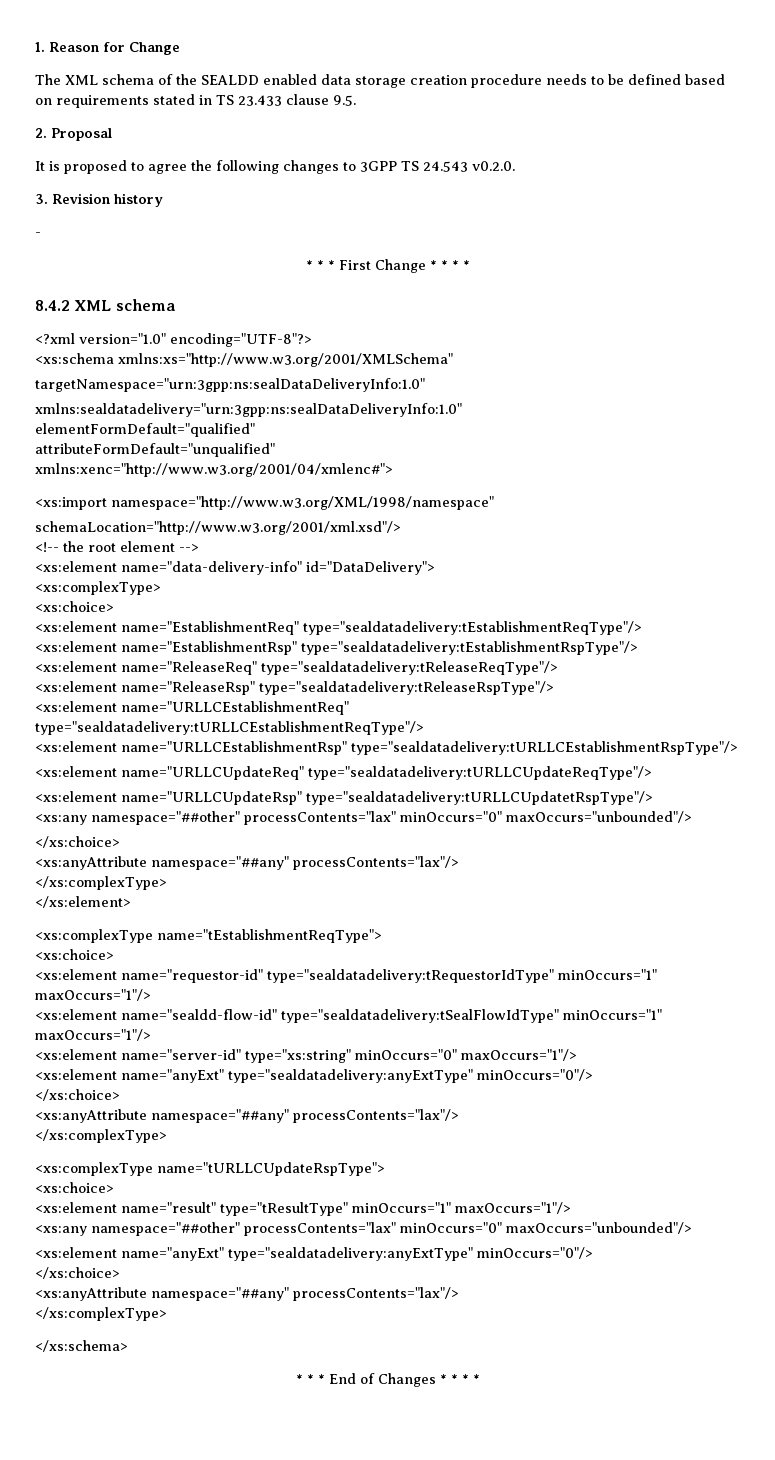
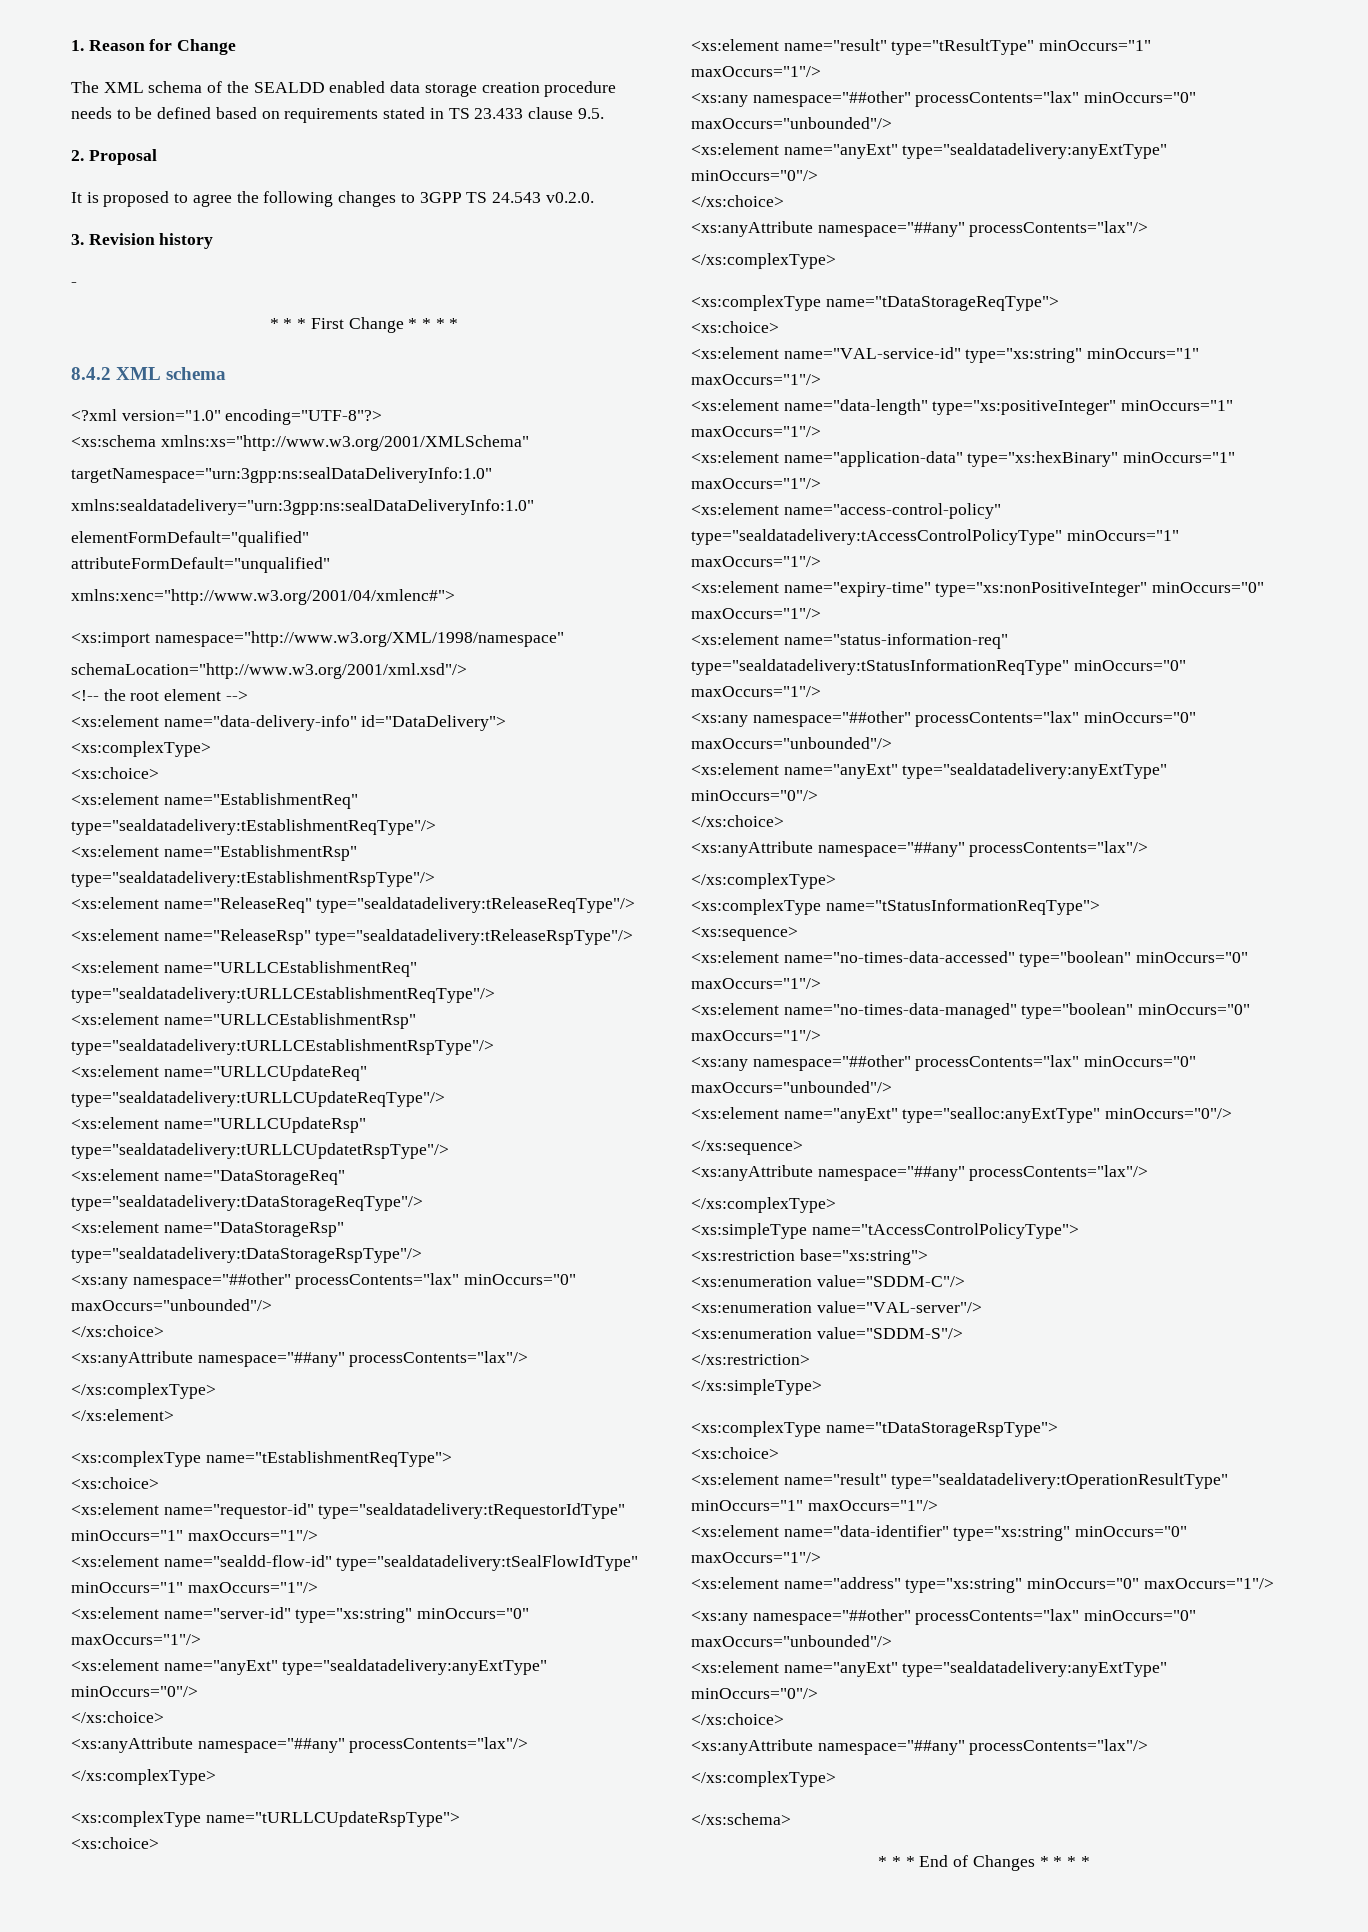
+ <xs:element name="DataStorageReq" type="sealdatadelivery:tDataStorageReqType"/>
+ <xs:element name="DataStorageRsp" type="sealdatadelivery:tDataStorageRspType"/>
+ <xs:complexType name="tDataStorageReqType">
+ <xs:choice>
+ <xs:element name="VAL-service-id" type="xs:string" minOccurs="1" maxOccurs="1"/>
+ <xs:element name="data-length" type="xs:positiveInteger" minOccurs="1" maxOccurs="1"/>
+ <xs:element name="application-data" type="xs:hexBinary" minOccurs="1" maxOccurs="1"/>
+ <xs:element name="access-control-policy" type="sealdatadelivery:tAccessControlPolicyType" minOccurs="1" maxOccurs="1"/>
+ <xs:element name="expiry-time" type="xs:nonPositiveInteger" minOccurs="0" maxOccurs="1"/>
+ <xs:element name="status-information-req" type="sealdatadelivery:tStatusInformationReqType" minOccurs="0" maxOccurs="1"/>
+ <xs:any namespace="##other" processContents="lax" minOccurs="0" maxOccurs="unbounded"/>
+ <xs:element name="anyExt" type="sealdatadelivery:anyExtType" minOccurs="0"/>
+ </xs:choice>
+ <xs:anyAttribute namespace="##any" processContents="lax"/>
+ </xs:complexType>
+ <xs:complexType name="tStatusInformationReqType">
+ <xs:sequence>
+ <xs:element name="no-times-data-accessed" type="boolean" minOccurs="0" maxOccurs="1"/>
+ <xs:element name="no-times-data-managed" type="boolean" minOccurs="0" maxOccurs="1"/>
+ <xs:any namespace="##other" processContents="lax" minOccurs="0" maxOccurs="unbounded"/>
+ <xs:element name="anyExt" type="sealloc:anyExtType" minOccurs="0"/>
+ </xs:sequence>
+ <xs:anyAttribute namespace="##any" processContents="lax"/>
+ </xs:complexType>
+ <xs:simpleType name="tAccessControlPolicyType">
+ <xs:restriction base="xs:string">
+ <xs:enumeration value="SDDM-C"/>
+ <xs:enumeration value="VAL-server"/>
+ <xs:enumeration value="SDDM-S"/>
+ </xs:restriction>
+ </xs:simpleType>
+ <xs:complexType name="tDataStorageRspType">
+ <xs:choice>
+ <xs:element name="result" type="sealdatadelivery:tOperationResultType" minOccurs="1" maxOccurs="1"/>
+ <xs:element name="data-identifier" type="xs:string" minOccurs="0" maxOccurs="1"/>
+ <xs:element name="address" type="xs:string" minOccurs="0" maxOccurs="1"/>
+ <xs:any namespace="##other" processContents="lax" minOccurs="0" maxOccurs="unbounded"/>
+ <xs:element name="anyExt" type="sealdatadelivery:anyExtType" minOccurs="0"/>
+ </xs:choice>
+ <xs:anyAttribute namespace="##any" processContents="lax"/>
+ </xs:complexType>

